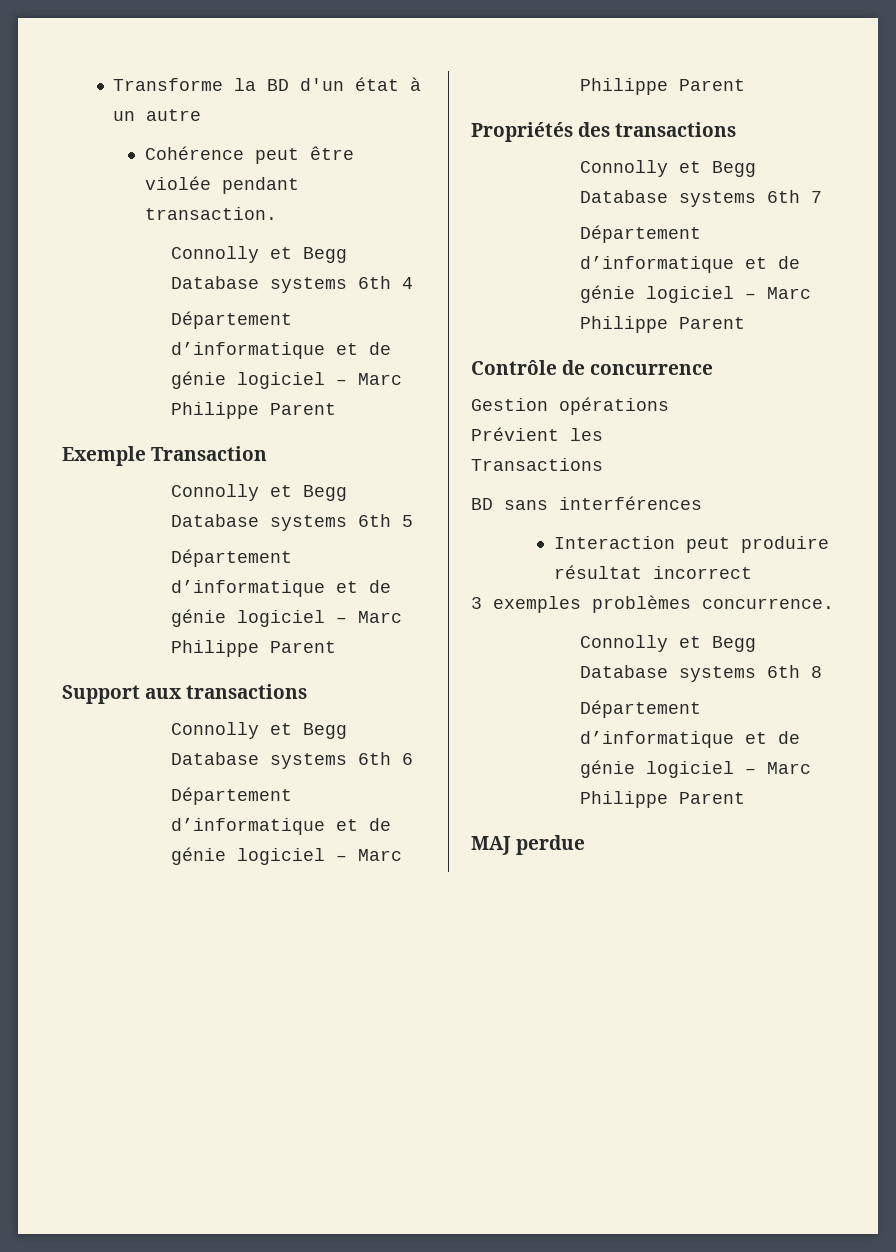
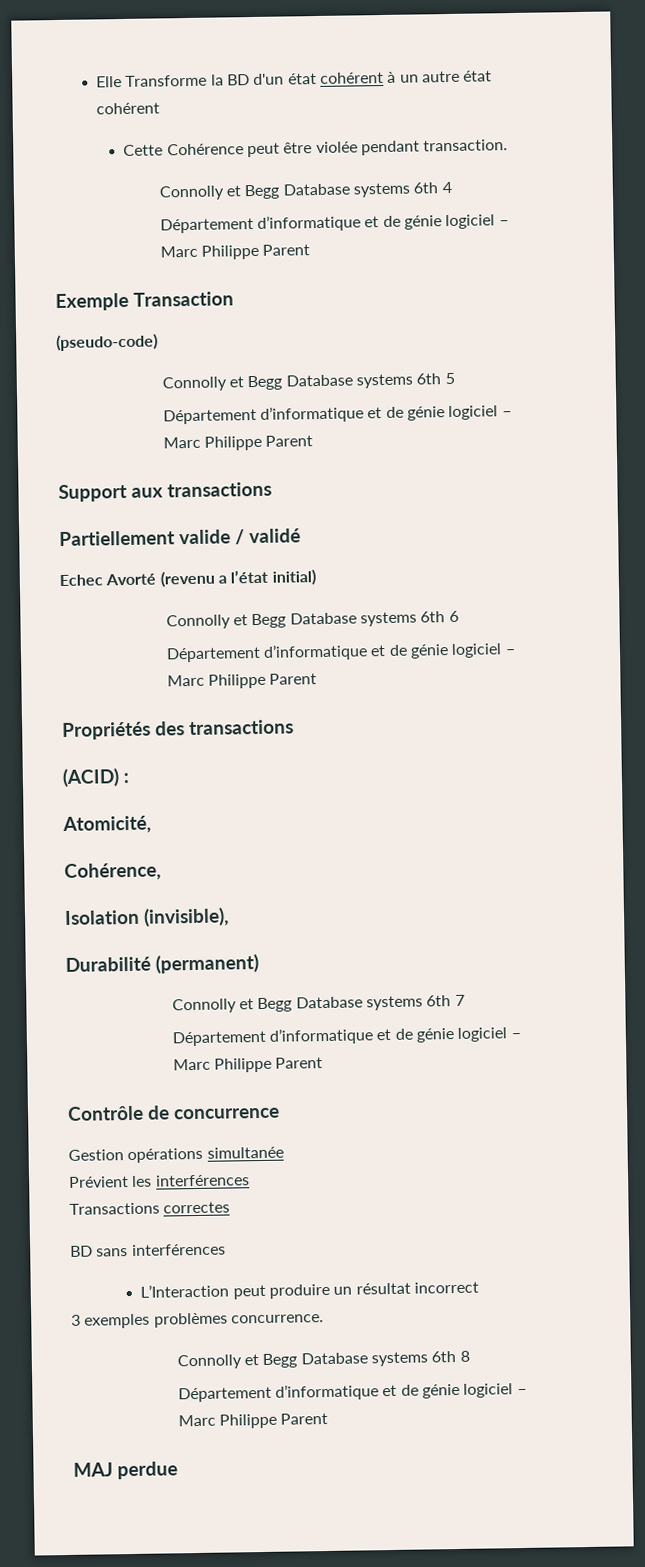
- Transforme la BD d'un état à un autre
- Cohérence peut être violée pendant transaction.
+ Elle Transforme la BD d'un état cohérent à un autre état cohérent
+ Cette Cohérence peut être violée pendant transaction.
+ (pseudo-code)
+ Partiellement valide / validé
+ Echec Avorté (revenu a l’état initial)
+ (ACID) :
+ Atomicité,
+ Cohérence,
+ Isolation (invisible),
+ Durabilité (permanent)
- Gestion opérations
+ Gestion opérations simultanée
- Prévient les
+ Prévient les interférences
- Transactions
+ Transactions correctes
- Interaction peut produire résultat incorrect
+ L’Interaction peut produire un résultat incorrect

